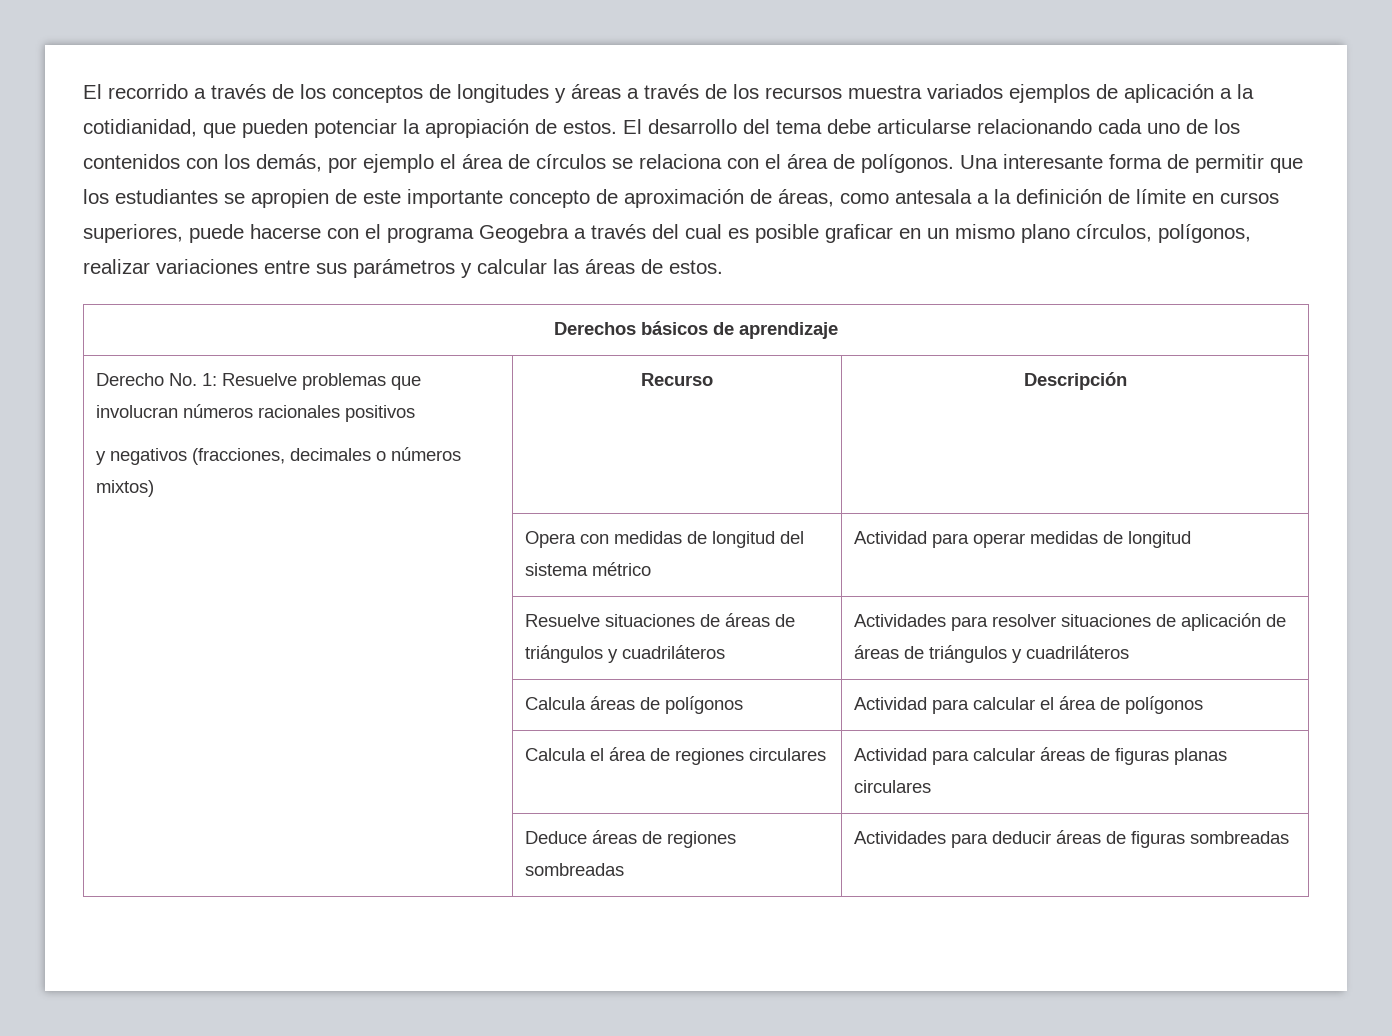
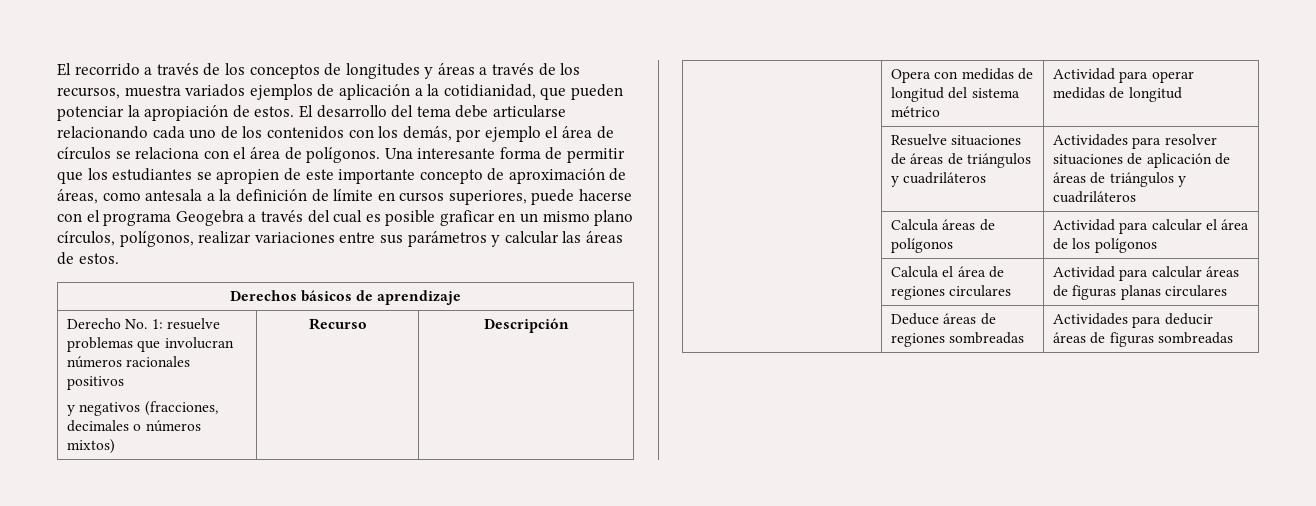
- El recorrido a través de los conceptos de longitudes y áreas a través de los recursos muestra variados ejemplos de aplicación a la cotidianidad, que pueden potenciar la apropiación de estos.
+ El recorrido a través de los conceptos de longitudes y áreas a través de los recursos, muestra variados ejemplos de aplicación a la cotidianidad, que pueden potenciar la apropiación de estos.
- Derecho No. 1: Resuelve problemas que involucran números racionales positivos
+ Derecho No. 1: resuelve problemas que involucran números racionales positivos
- | Calcula áreas de polígonos | Actividad para calcular el área de polígonos
+ | Calcula áreas de polígonos | Actividad para calcular el área de los polígonos

